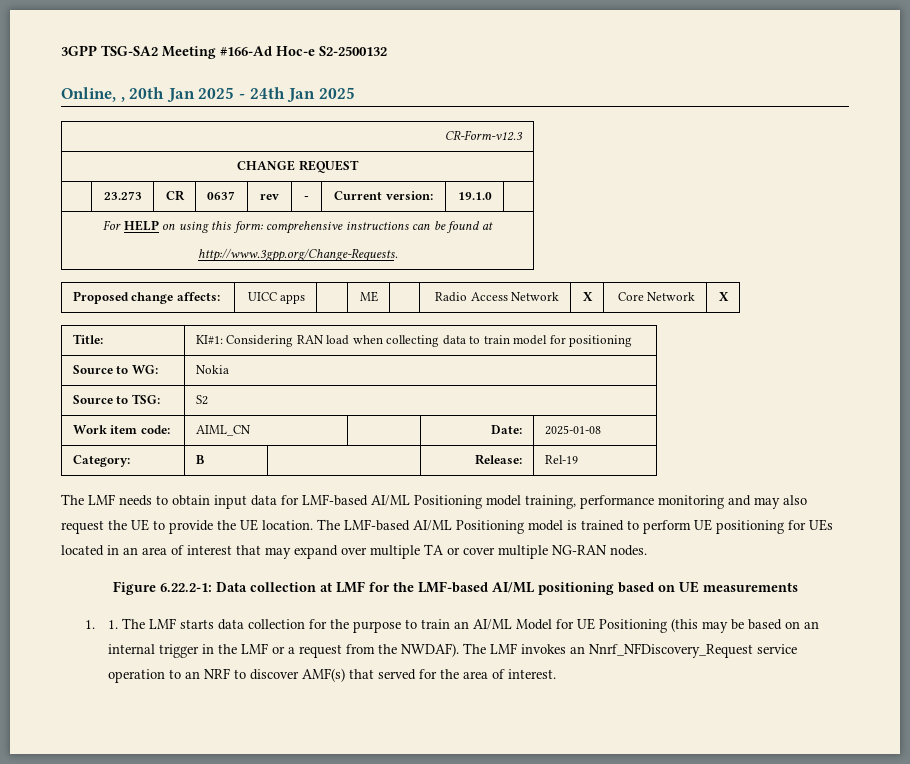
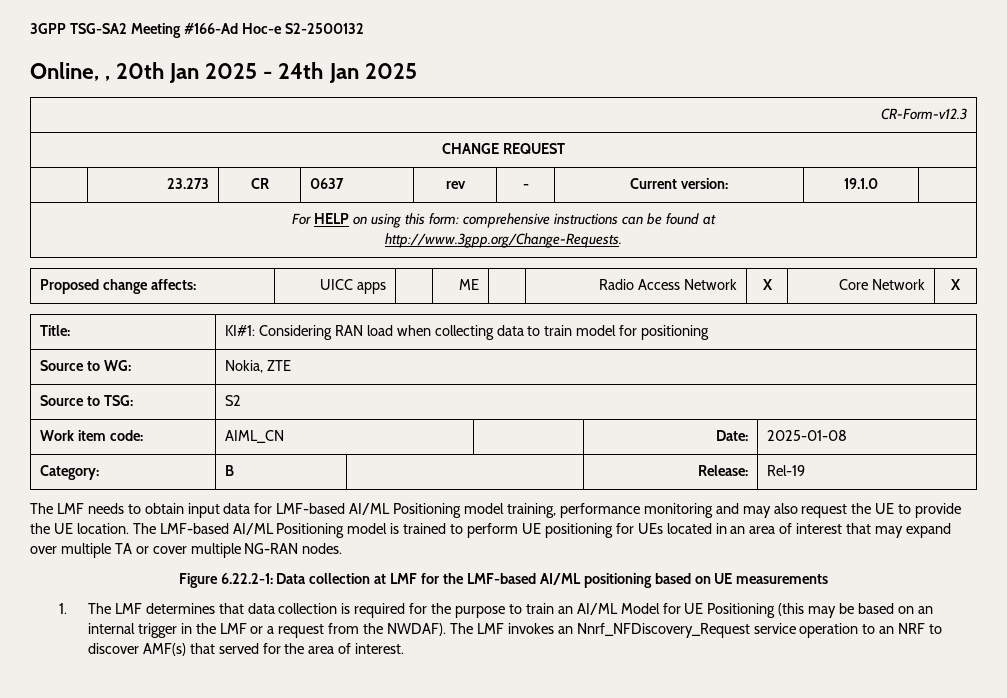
- Source to WG: | Nokia
+ Source to WG: | Nokia, ZTE
- 1. 1. The LMF starts data collection for the purpose to train an AI/ML Model for UE Positioning (this may be based on an internal trigger in the LMF or a request from the NWDAF).
+ 1. The LMF determines that data collection is required for the purpose to train an AI/ML Model for UE Positioning (this may be based on an internal trigger in the LMF or a request from the NWDAF).

